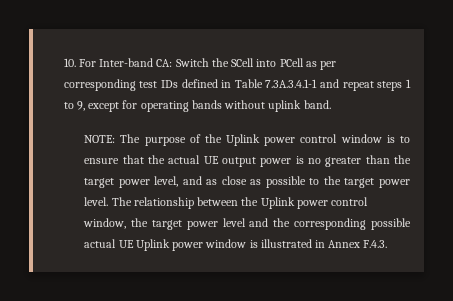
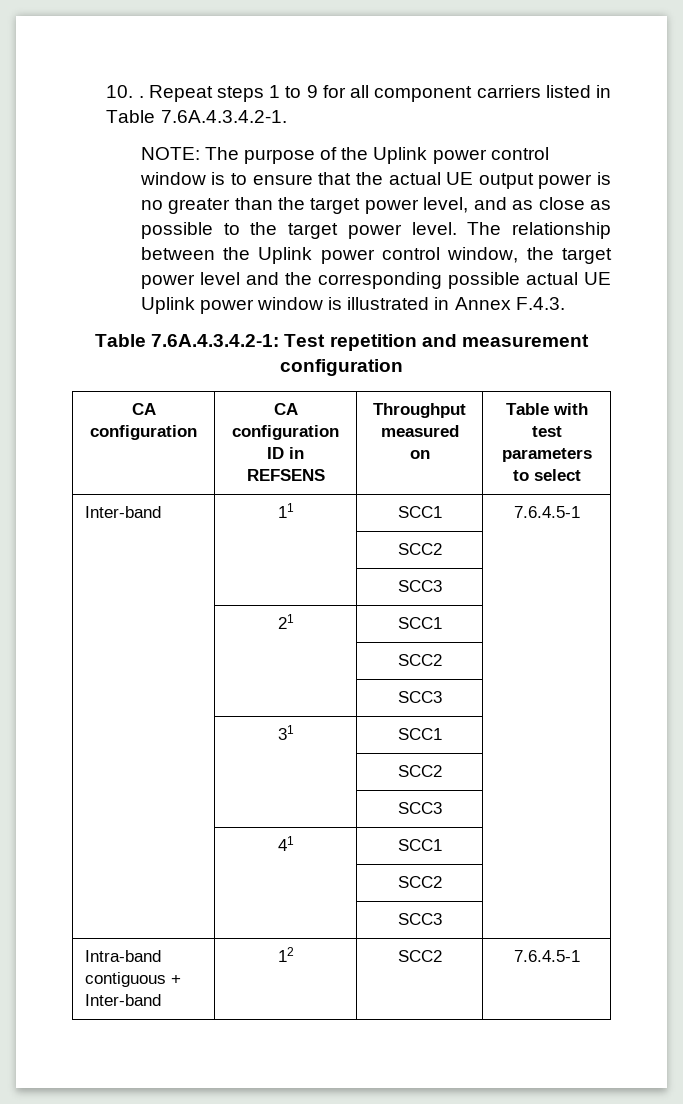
- 10. For Inter-band CA: Switch the SCell into PCell as per corresponding test IDs defined in Table 7.3A.3.4.1-1 and repeat steps 1 to 9, except for operating bands without uplink band.
+ 10. . Repeat steps 1 to 9 for all component carriers listed in Table 7.6A.4.3.4.2-1.
+ Table 7.6A.4.3.4.2-1: Test repetition and measurement configuration
+ CA configuration | CA configuration ID in REFSENS | Throughput measured on | Table with test parameters to select
+ Inter-band | 11 | SCC1 | 7.6.4.5-1
+ | | SCC2 |
+ | | SCC3 |
+ | 21 | SCC1 |
+ | | SCC2 |
+ | | SCC3 |
+ | 31 | SCC1 |
+ | | SCC2 |
+ | | SCC3 |
+ | 41 | SCC1 |
+ | | SCC2 |
+ | | SCC3 |
+ Intra-band contiguous + Inter-band | 12 | SCC2 | 7.6.4.5-1

